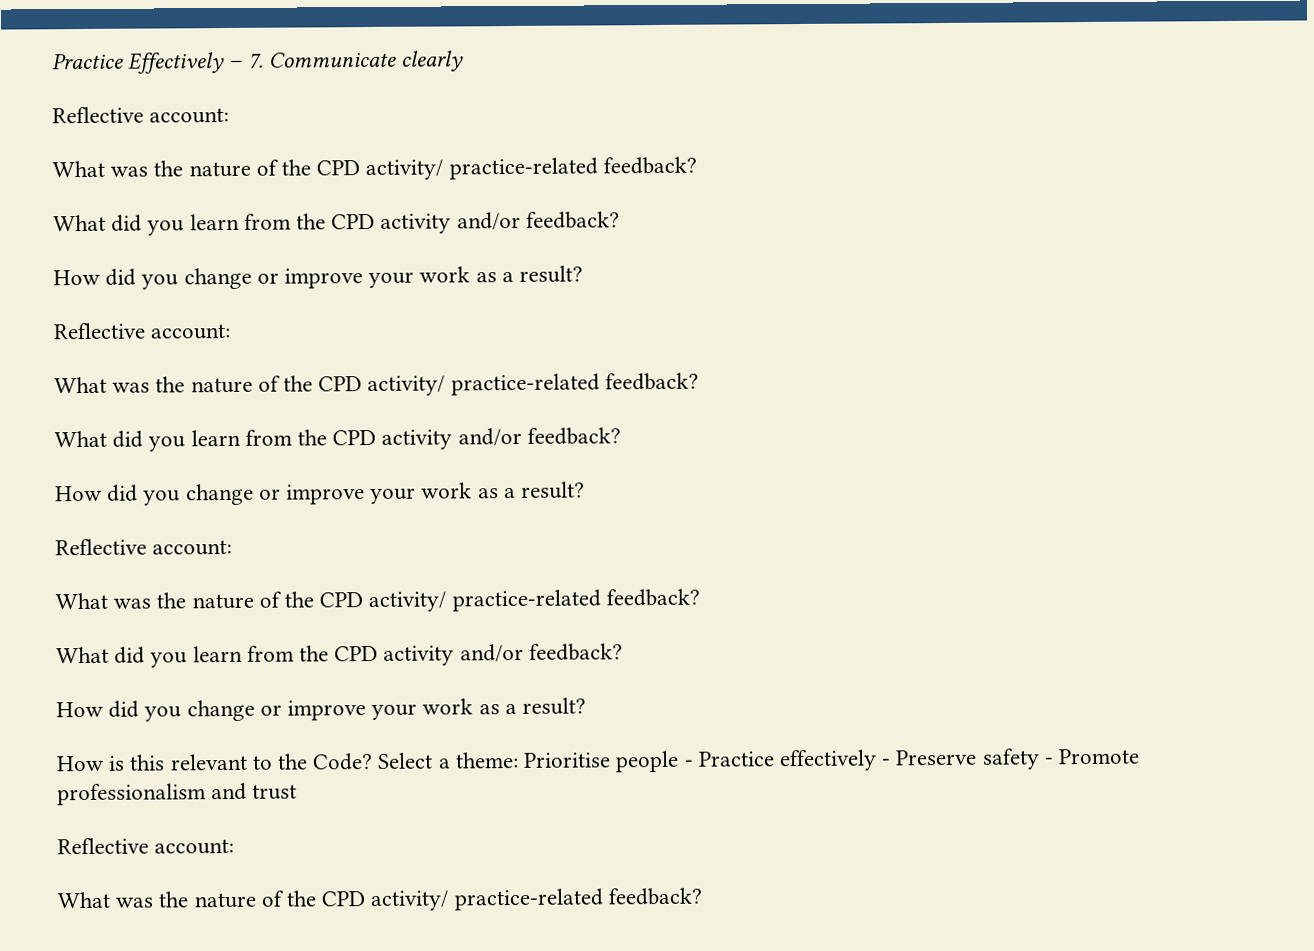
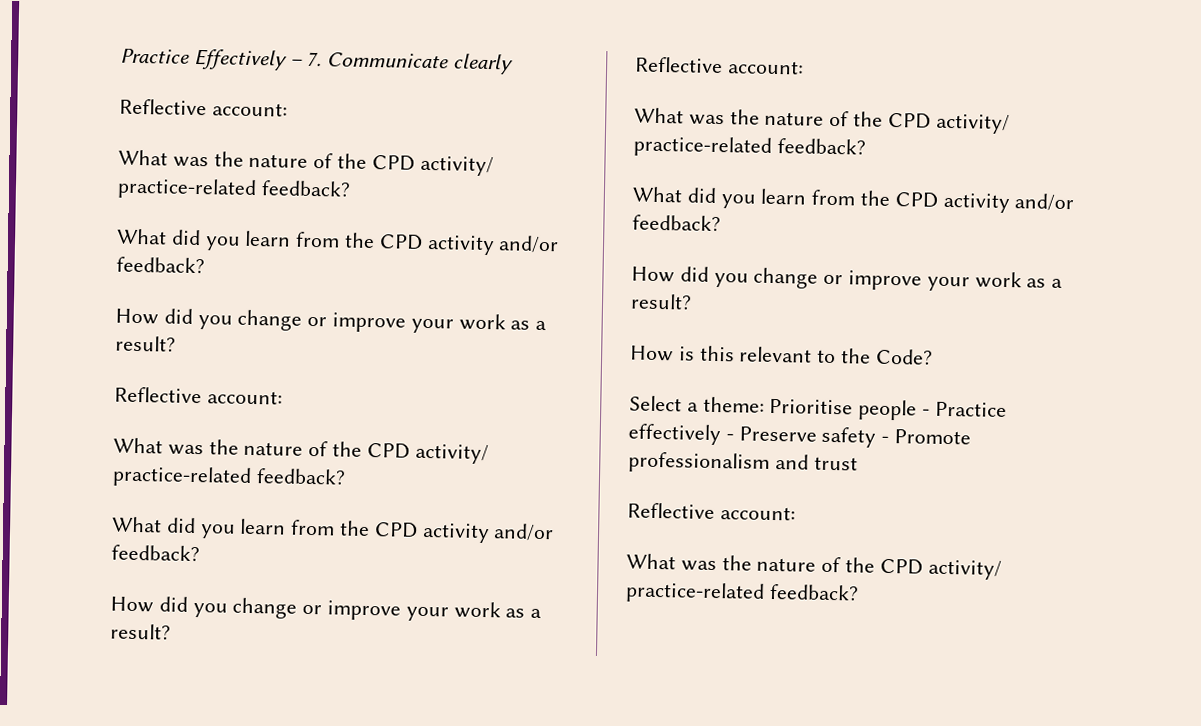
- How is this relevant to the Code? Select a theme: Prioritise people - Practice effectively - Preserve safety - Promote professionalism and trust
+ How is this relevant to the Code?
+ Select a theme: Prioritise people - Practice effectively - Preserve safety - Promote professionalism and trust

